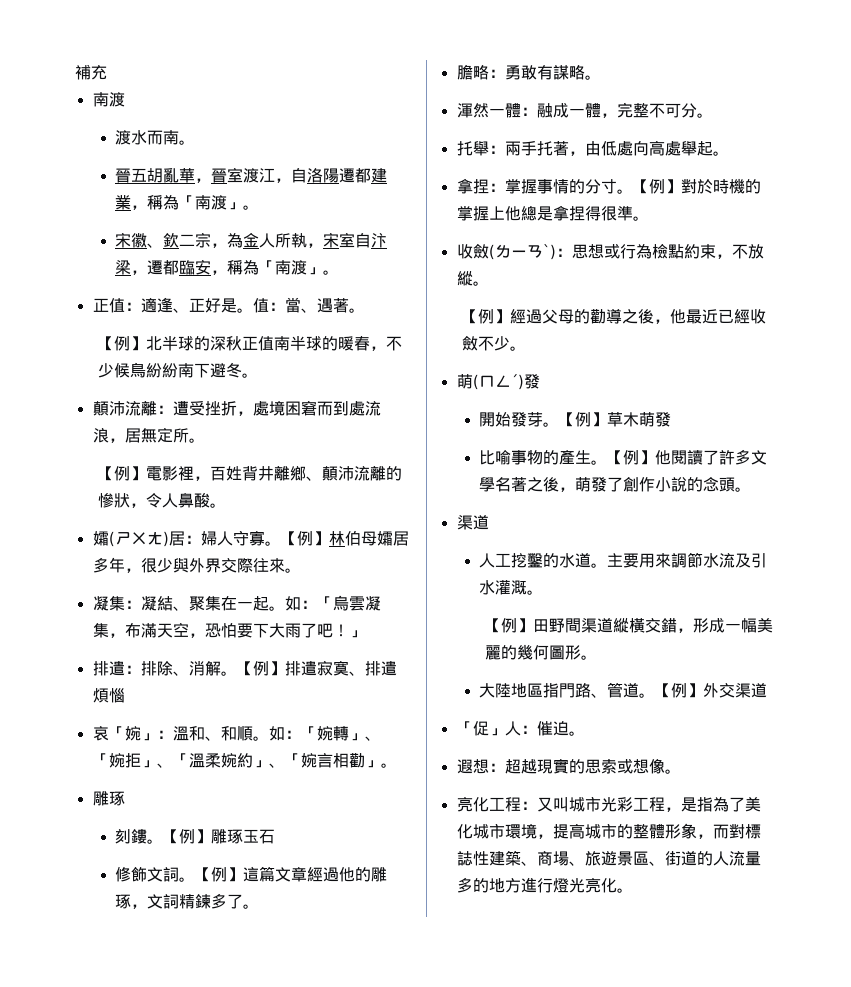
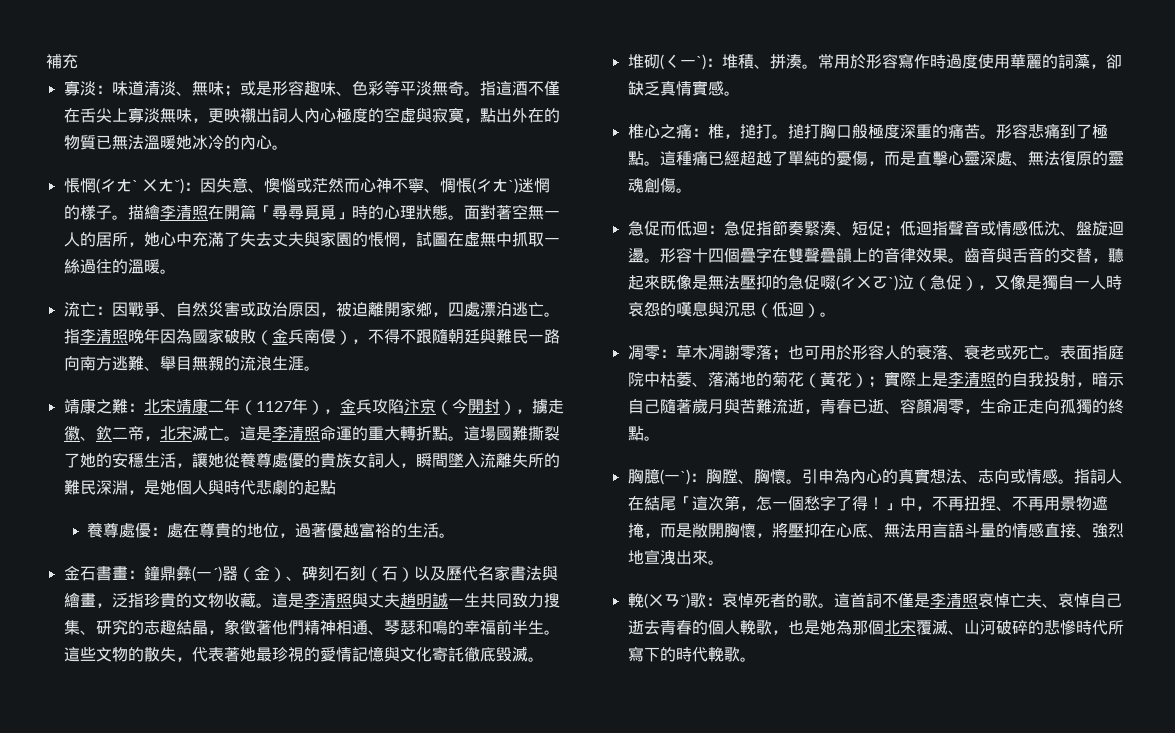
  補充
- 南渡
- 渡水而南。
- 晉五胡亂華，晉室渡江，自洛陽遷都建業，稱為「南渡」。
- 宋徽、欽二宗，為金人所執，宋室自汴梁，遷都臨安，稱為「南渡」。
- 正值：適逢、正好是。值：當、遇著。
- 【例】北半球的深秋正值南半球的暖春，不少候鳥紛紛南下避冬。
- 顛沛流離：遭受挫折，處境困窘而到處流浪，居無定所。
- 【例】電影裡，百姓背井離鄉、顛沛流離的慘狀，令人鼻酸。
- 孀(ㄕㄨㄤ)居：婦人守寡。【例】林伯母孀居多年，很少與外界交際往來。
- 凝集：凝結、聚集在一起。如：「烏雲凝集，布滿天空，恐怕要下大雨了吧！」
- 排遣：排除、消解。【例】排遣寂寞、排遣煩惱
- 哀「婉」：溫和、和順。如：「婉轉」、「婉拒」、「溫柔婉約」、「婉言相勸」。
- 雕琢
- 刻鏤。【例】雕琢玉石
- 修飾文詞。【例】這篇文章經過他的雕琢，文詞精鍊多了。
- 膽略：勇敢有謀略。
- 渾然一體：融成一體，完整不可分。
- 托舉：兩手托著，由低處向高處舉起。
- 拿捏：掌握事情的分寸。【例】對於時機的掌握上他總是拿捏得很準。
- 收斂(ㄌㄧㄢˋ)：思想或行為檢點約束，不放縱。
- 【例】經過父母的勸導之後，他最近已經收斂不少。
- 萌(ㄇㄥˊ)發
- 開始發芽。【例】草木萌發
- 比喻事物的產生。【例】他閱讀了許多文學名著之後，萌發了創作小說的念頭。
- 渠道
- 人工挖鑿的水道。主要用來調節水流及引水灌溉。
- 【例】田野間渠道縱橫交錯，形成一幅美麗的幾何圖形。
- 大陸地區指門路、管道。【例】外交渠道
- 「促」人：催迫。
- 遐想：超越現實的思索或想像。
- 亮化工程：又叫城市光彩工程，是指為了美化城市環境，提高城市的整體形象，而對標誌性建築、商場、旅遊景區、街道的人流量多的地方進行燈光亮化。
+ 寡淡：味道清淡、無味；或是形容趣味、色彩等平淡無奇。指這酒不僅在舌尖上寡淡無味，更映襯出詞人內心極度的空虛與寂寞，點出外在的物質已無法溫暖她冰冷的內心。
+ 悵惘(ㄔㄤˋ ㄨㄤˇ)：因失意、懊惱或茫然而心神不寧、惆悵(ㄔㄤˋ)迷惘的樣子。描繪李清照在開篇「尋尋覓覓」時的心理狀態。面對著空無一人的居所，她心中充滿了失去丈夫與家園的悵惘，試圖在虛無中抓取一絲過往的溫暖。
+ 流亡：因戰爭、自然災害或政治原因，被迫離開家鄉，四處漂泊逃亡。指李清照晚年因為國家破敗（金兵南侵），不得不跟隨朝廷與難民一路向南方逃難、舉目無親的流浪生涯。
+ 靖康之難：北宋靖康二年（1127年），金兵攻陷汴京（今開封），擄走徽、欽二帝，北宋滅亡。這是李清照命運的重大轉折點。這場國難撕裂了她的安穩生活，讓她從養尊處優的貴族女詞人，瞬間墜入流離失所的難民深淵，是她個人與時代悲劇的起點
+ 養尊處優：處在尊貴的地位，過著優越富裕的生活。
+ 金石書畫：鐘鼎彝(一ˊ)器（金）、碑刻石刻（石）以及歷代名家書法與繪畫，泛指珍貴的文物收藏。這是李清照與丈夫趙明誠一生共同致力搜集、研究的志趣結晶，象徵著他們精神相通、琴瑟和鳴的幸福前半生。這些文物的散失，代表著她最珍視的愛情記憶與文化寄託徹底毀滅。
+ 堆砌(ㄑ一ˋ)：堆積、拼湊。常用於形容寫作時過度使用華麗的詞藻，卻缺乏真情實感。
+ 椎心之痛：椎，搥打。搥打胸口般極度深重的痛苦。形容悲痛到了極點。這種痛已經超越了單純的憂傷，而是直擊心靈深處、無法復原的靈魂創傷。
+ 急促而低迴：急促指節奏緊湊、短促；低迴指聲音或情感低沈、盤旋迴盪。形容十四個疊字在雙聲疊韻上的音律效果。齒音與舌音的交替，聽起來既像是無法壓抑的急促啜(ㄔㄨㄛˋ)泣（急促），又像是獨自一人時哀怨的嘆息與沉思（低迴）。
+ 凋零：草木凋謝零落；也可用於形容人的衰落、衰老或死亡。表面指庭院中枯萎、落滿地的菊花（黃花）；實際上是李清照的自我投射，暗示自己隨著歲月與苦難流逝，青春已逝、容顏凋零，生命正走向孤獨的終點。
+ 胸臆(一ˋ)：胸膛、胸懷。引申為內心的真實想法、志向或情感。指詞人在結尾「這次第，怎一個愁字了得！」中，不再扭捏、不再用景物遮掩，而是敞開胸懷，將壓抑在心底、無法用言語斗量的情感直接、強烈地宣洩出來。
+ 輓(ㄨㄢˇ)歌：哀悼死者的歌。這首詞不僅是李清照哀悼亡夫、哀悼自己逝去青春的個人輓歌，也是她為那個北宋覆滅、山河破碎的悲慘時代所寫下的時代輓歌。

